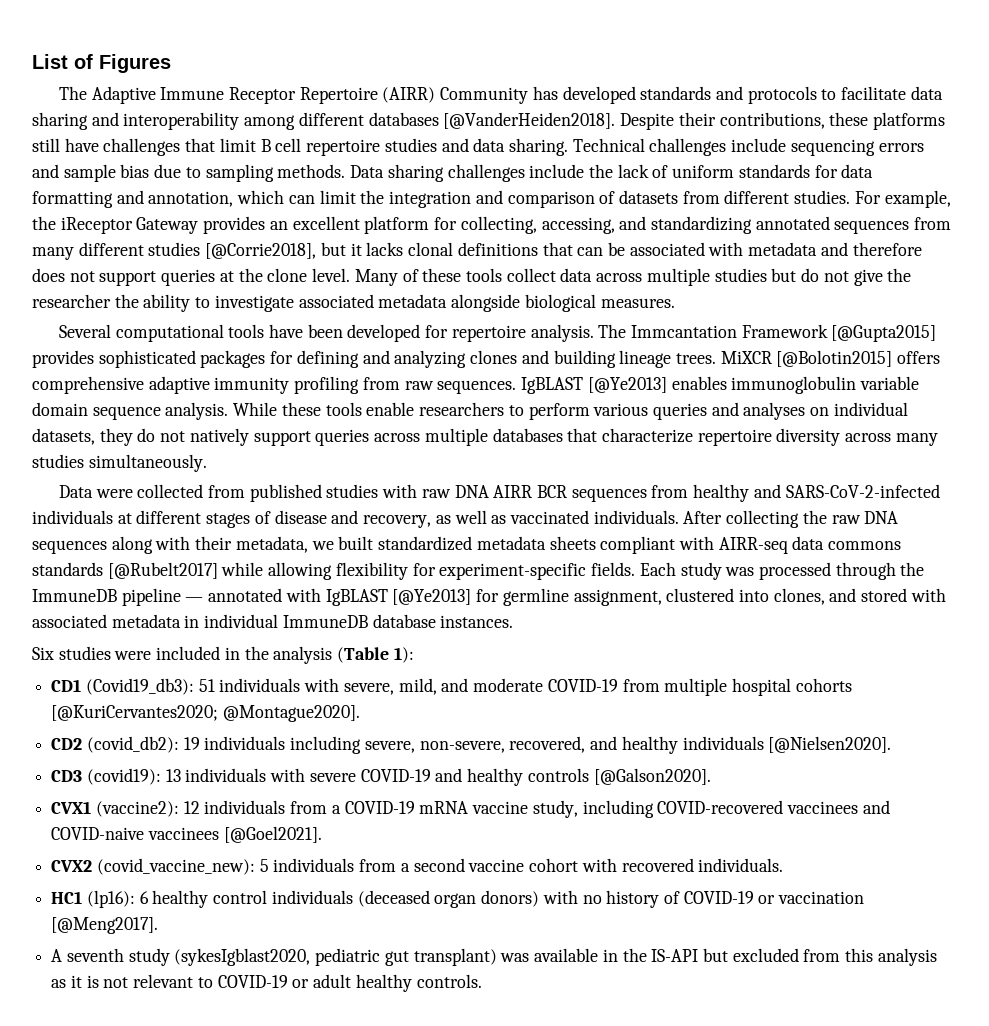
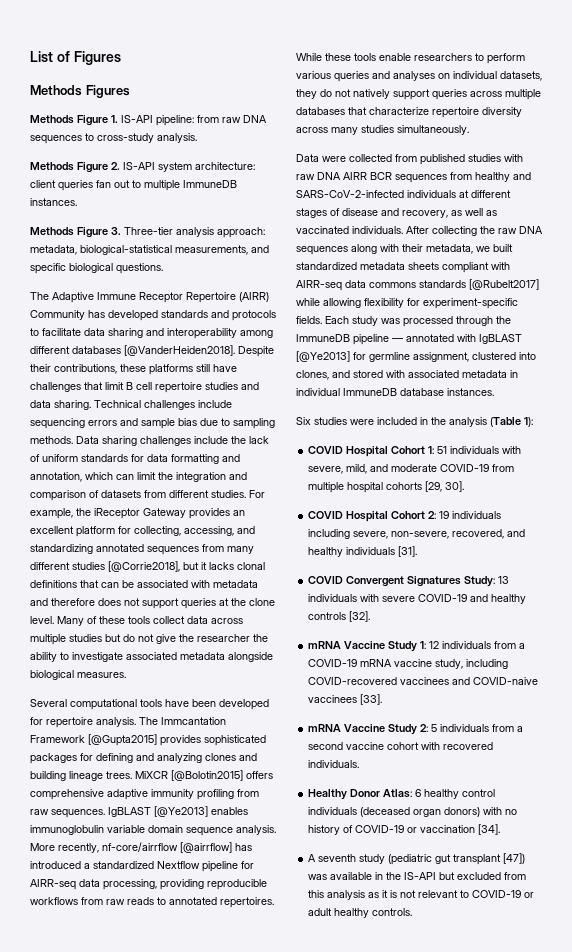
+ Methods Figures
+ Methods Figure 1. IS-API pipeline: from raw DNA sequences to cross-study analysis.
+ Methods Figure 2. IS-API system architecture: client queries fan out to multiple ImmuneDB instances.
+ Methods Figure 3. Three-tier analysis approach: metadata, biological-statistical measurements, and specific biological questions.
+ More recently, nf-core/airrflow [@airrflow] has introduced a standardized Nextflow pipeline for AIRR-seq data processing, providing reproducible workflows from raw reads to annotated repertoires.
- CD1 (Covid19_db3): 51 individuals with severe, mild, and moderate COVID-19 from multiple hospital cohorts [@KuriCervantes2020; @Montague2020].
- CD2 (covid_db2): 19 individuals including severe, non-severe, recovered, and healthy individuals [@Nielsen2020].
- CD3 (covid19): 13 individuals with severe COVID-19 and healthy controls [@Galson2020].
- CVX1 (vaccine2): 12 individuals from a COVID-19 mRNA vaccine study, including COVID-recovered vaccinees and COVID-naive vaccinees [@Goel2021].
- CVX2 (covid_vaccine_new): 5 individuals from a second vaccine cohort with recovered individuals.
+ COVID Hospital Cohort 1: 51 individuals with severe, mild, and moderate COVID-19 from multiple hospital cohorts [29, 30].
+ COVID Hospital Cohort 2: 19 individuals including severe, non-severe, recovered, and healthy individuals [31].
+ COVID Convergent Signatures Study: 13 individuals with severe COVID-19 and healthy controls [32].
+ mRNA Vaccine Study 1: 12 individuals from a COVID-19 mRNA vaccine study, including COVID-recovered vaccinees and COVID-naive vaccinees [33].
+ mRNA Vaccine Study 2: 5 individuals from a second vaccine cohort with recovered individuals.
- HC1 (lp16): 6 healthy control individuals (deceased organ donors) with no history of COVID-19 or vaccination [@Meng2017].
+ Healthy Donor Atlas: 6 healthy control individuals (deceased organ donors) with no history of COVID-19 or vaccination [34].
- A seventh study (sykesIgblast2020, pediatric gut transplant) was available in the IS-API but excluded from this analysis as it is not relevant to COVID-19 or adult healthy controls.
+ A seventh study (pediatric gut transplant [47]) was available in the IS-API but excluded from this analysis as it is not relevant to COVID-19 or adult healthy controls.

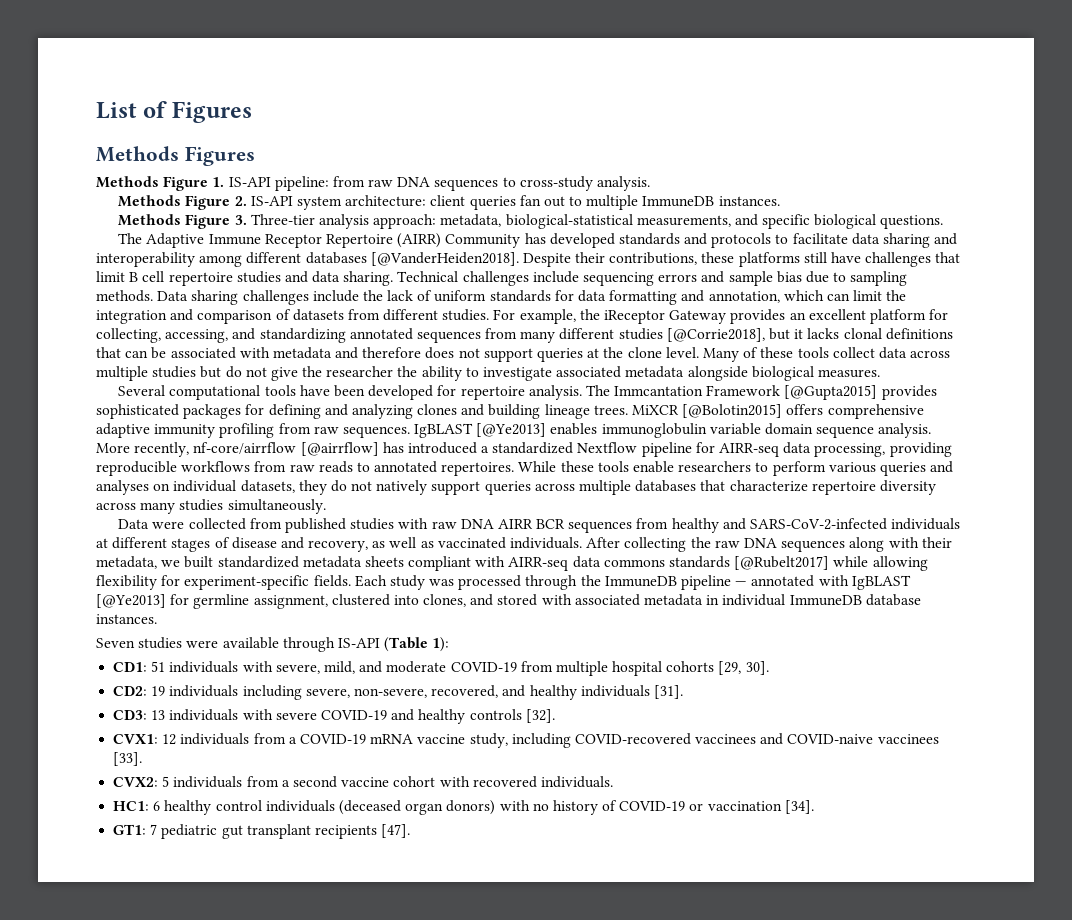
- Six studies were included in the analysis (Table 1):
- COVID Hospital Cohort 1: 51 individuals with severe, mild, and moderate COVID-19 from multiple hospital cohorts [29, 30].
+ Seven studies were available through IS-API (Table 1):
+ CD1: 51 individuals with severe, mild, and moderate COVID-19 from multiple hospital cohorts [29, 30].
- COVID Hospital Cohort 2: 19 individuals including severe, non-severe, recovered, and healthy individuals [31].
+ CD2: 19 individuals including severe, non-severe, recovered, and healthy individuals [31].
- COVID Convergent Signatures Study: 13 individuals with severe COVID-19 and healthy controls [32].
+ CD3: 13 individuals with severe COVID-19 and healthy controls [32].
- mRNA Vaccine Study 1: 12 individuals from a COVID-19 mRNA vaccine study, including COVID-recovered vaccinees and COVID-naive vaccinees [33].
+ CVX1: 12 individuals from a COVID-19 mRNA vaccine study, including COVID-recovered vaccinees and COVID-naive vaccinees [33].
- mRNA Vaccine Study 2: 5 individuals from a second vaccine cohort with recovered individuals.
+ CVX2: 5 individuals from a second vaccine cohort with recovered individuals.
- Healthy Donor Atlas: 6 healthy control individuals (deceased organ donors) with no history of COVID-19 or vaccination [34].
+ HC1: 6 healthy control individuals (deceased organ donors) with no history of COVID-19 or vaccination [34].
- A seventh study (pediatric gut transplant [47]) was available in the IS-API but excluded from this analysis as it is not relevant to COVID-19 or adult healthy controls.
+ GT1: 7 pediatric gut transplant recipients [47].

